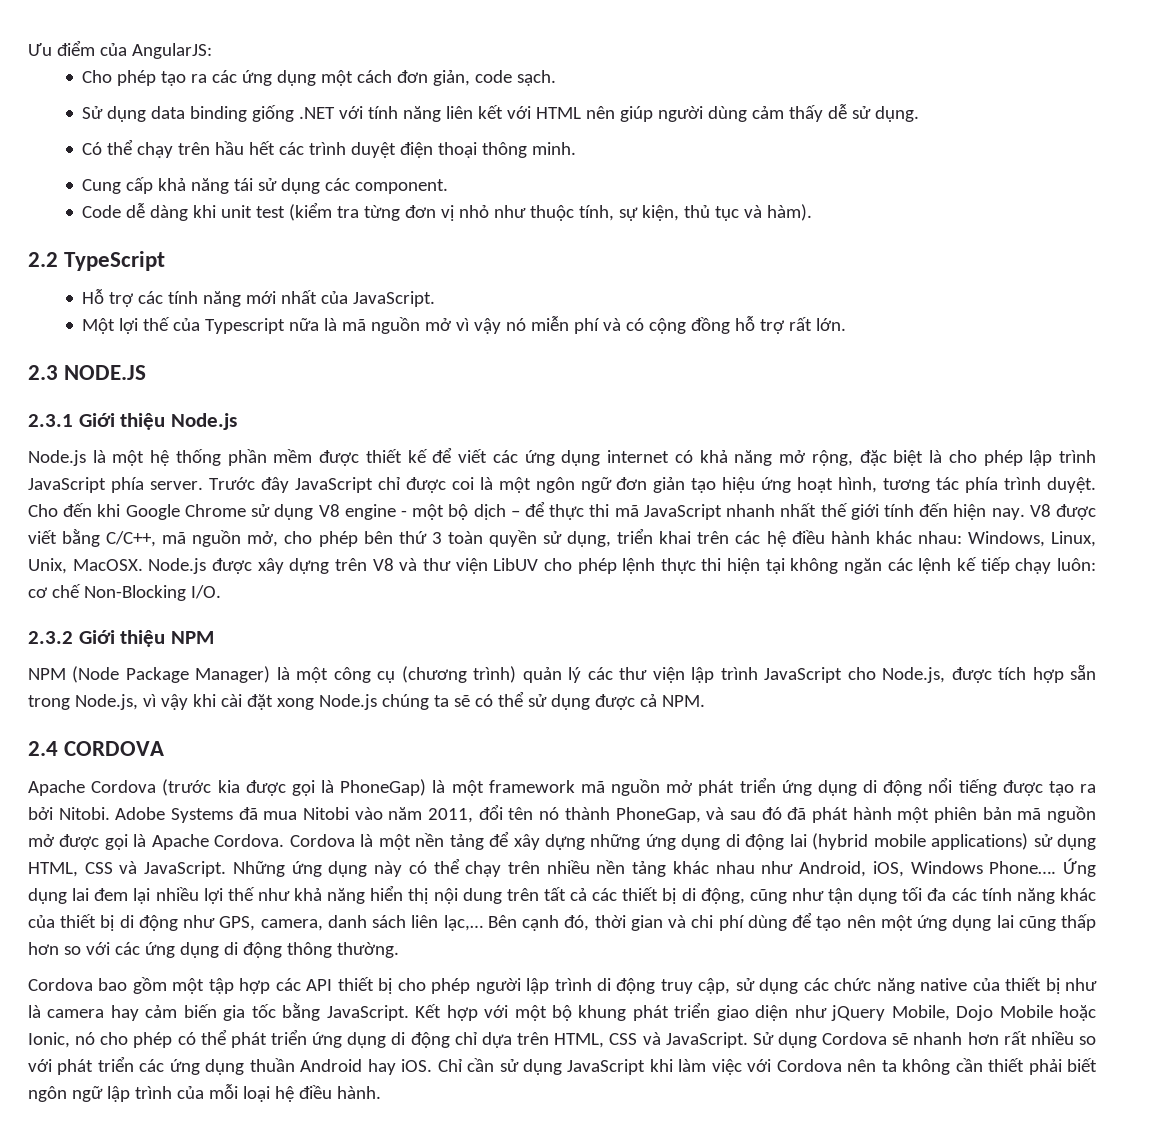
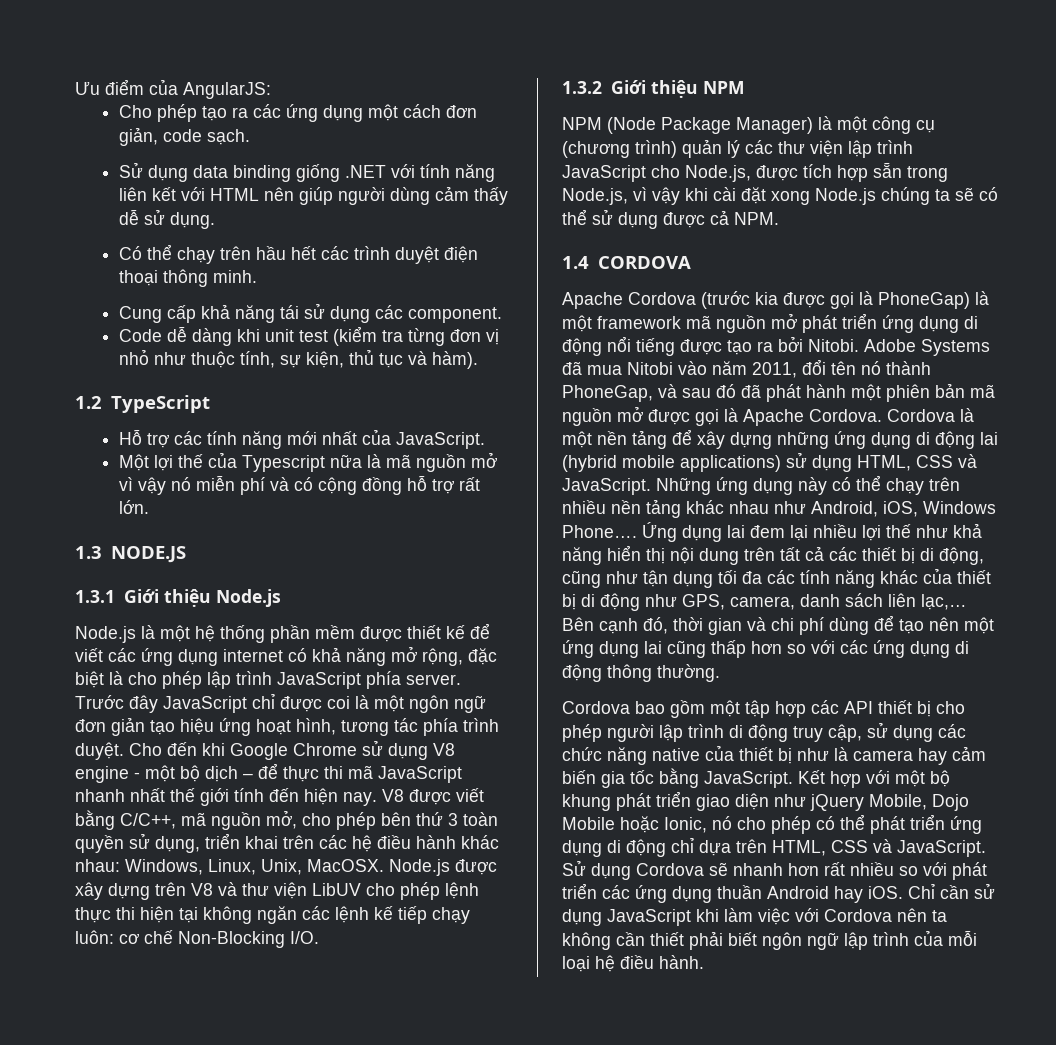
- 2.2 TypeScript
+ 1.2 TypeScript
- 2.3 NODE.JS
+ 1.3 NODE.JS
- 2.3.1 Giới thiệu Node.js
+ 1.3.1 Giới thiệu Node.js
- 2.3.2 Giới thiệu NPM
+ 1.3.2 Giới thiệu NPM
- 2.4 CORDOVA
+ 1.4 CORDOVA

